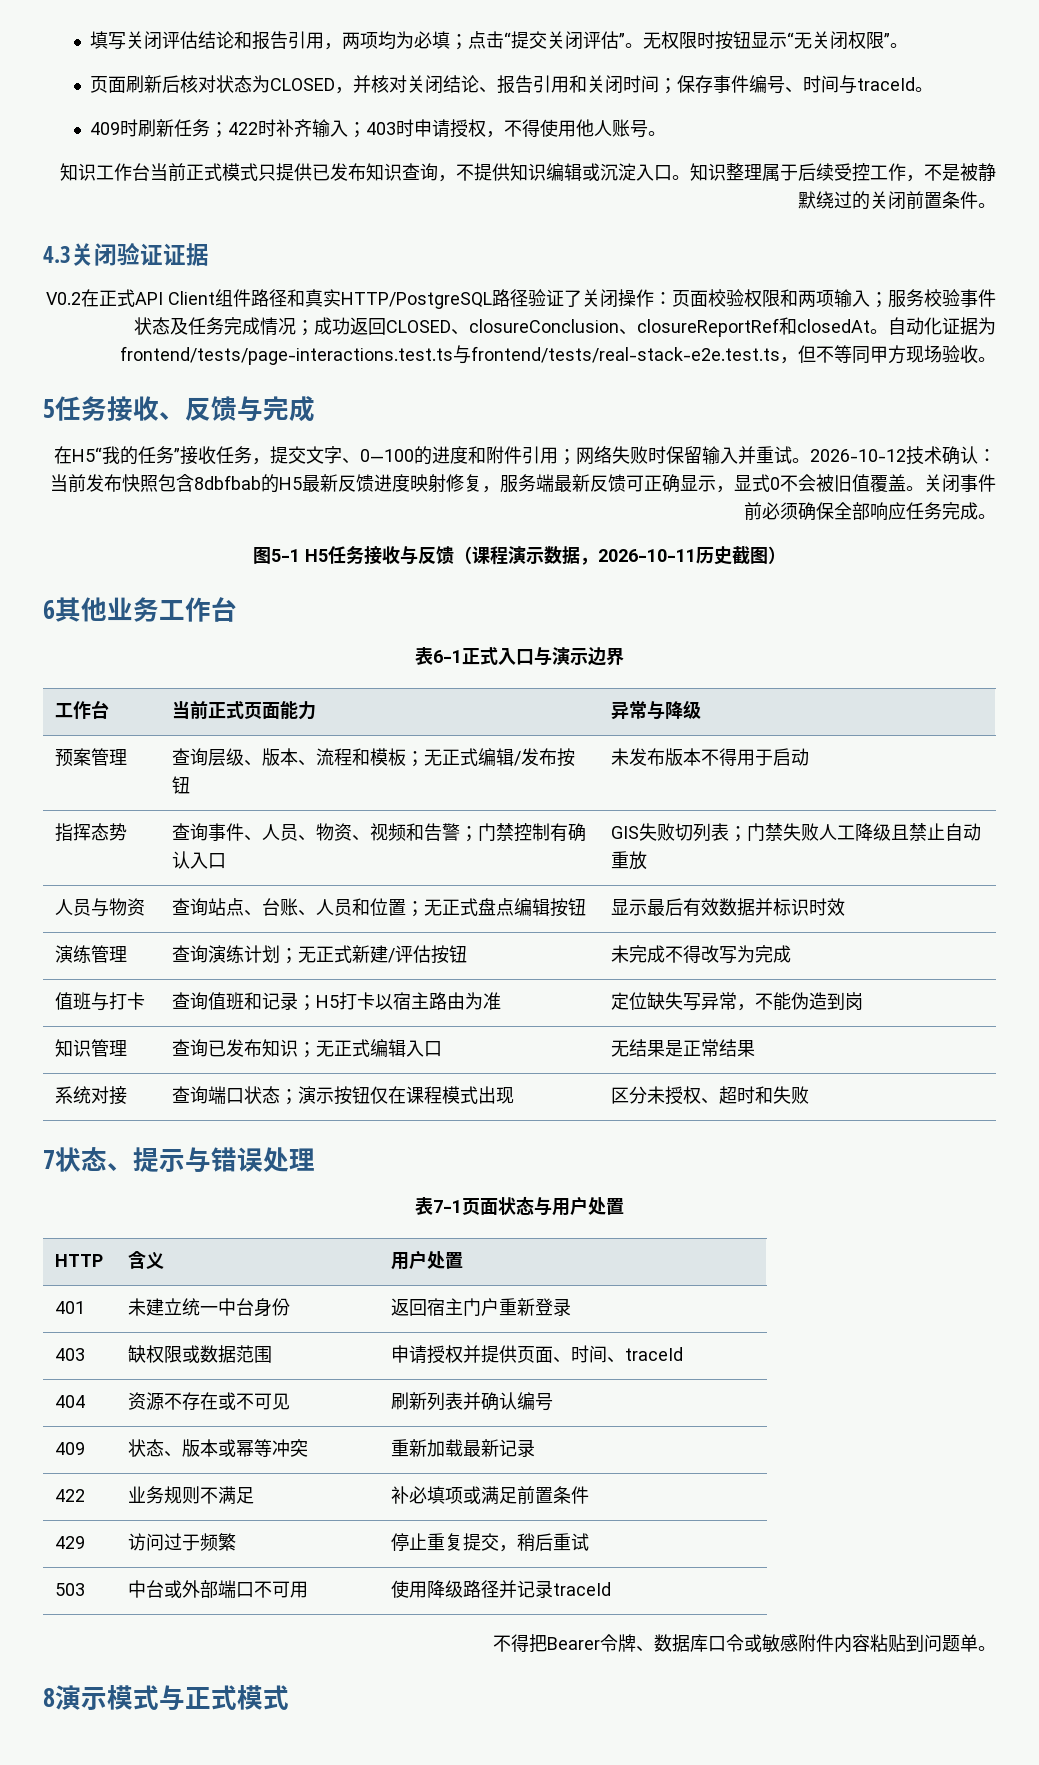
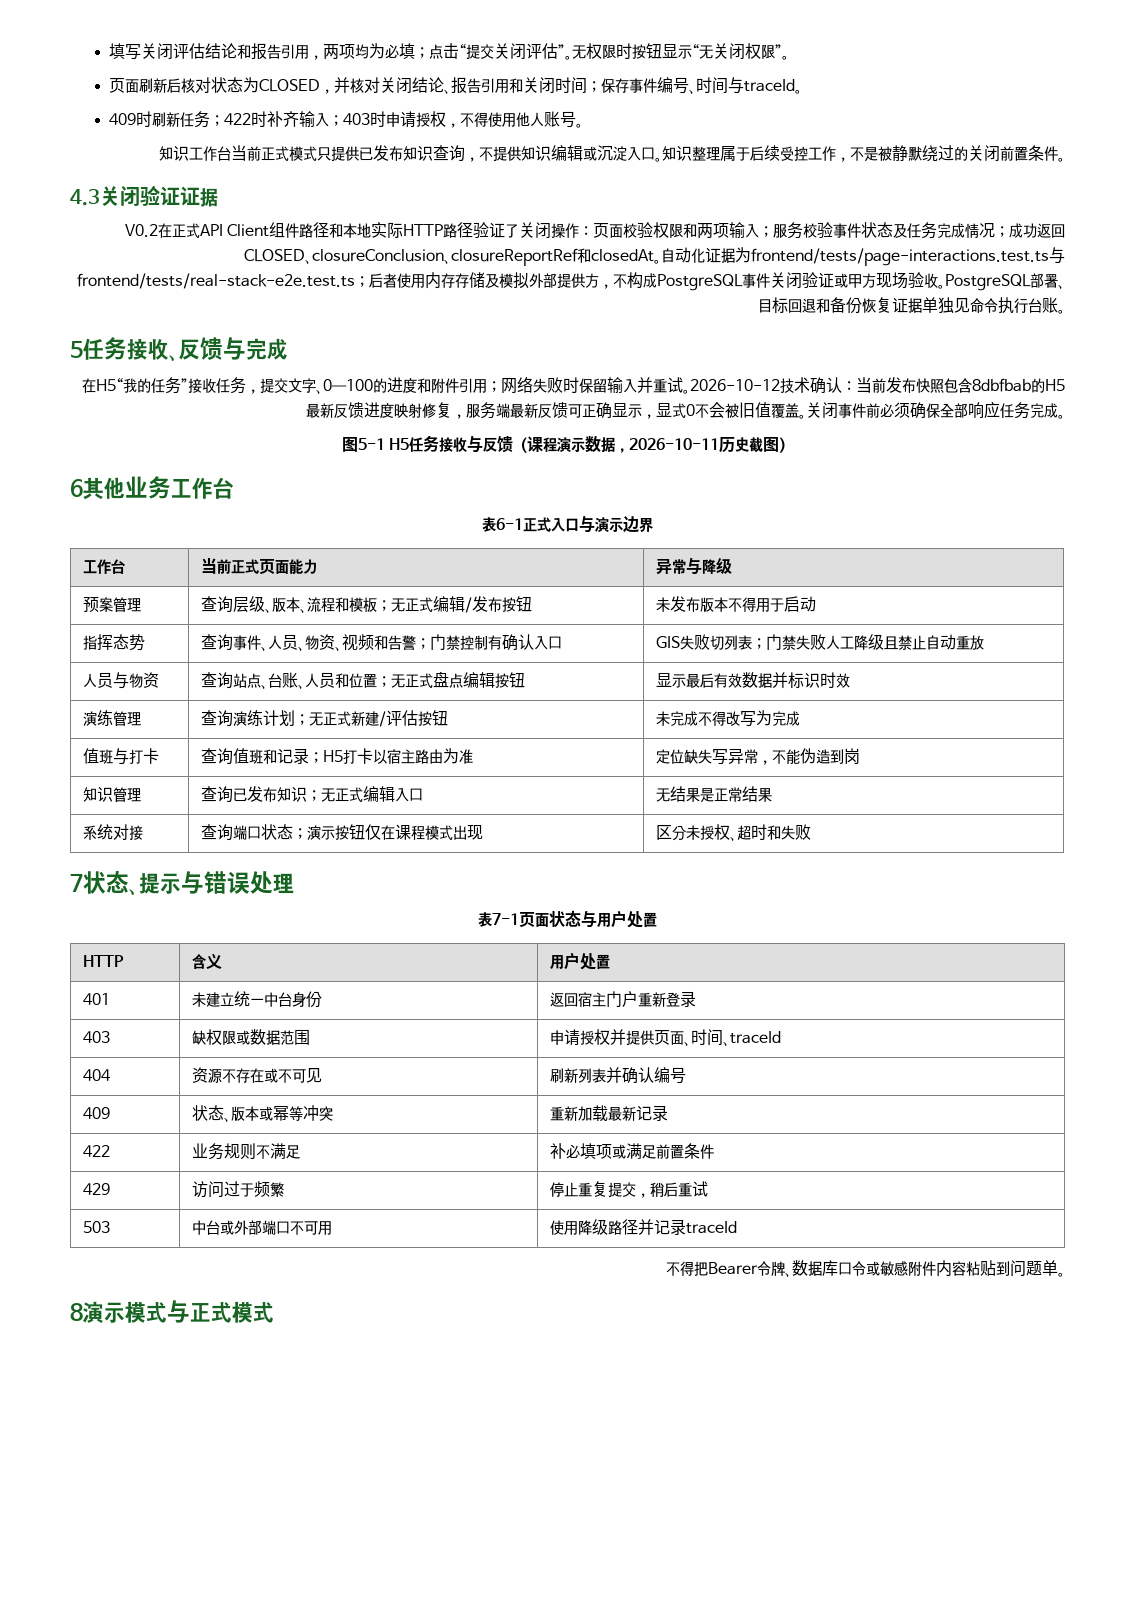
- V0.2在正式API Client组件路径和真实HTTP/PostgreSQL路径验证了关闭操作：页面校验权限和两项输入；服务校验事件状态及任务完成情况；成功返回CLOSED、closureConclusion、closureReportRef和closedAt。
+ V0.2在正式API Client组件路径和本地实际HTTP路径验证了关闭操作：页面校验权限和两项输入；服务校验事件状态及任务完成情况；成功返回CLOSED、closureConclusion、closureReportRef和closedAt。
- 自动化证据为frontend/tests/page-interactions.test.ts与frontend/tests/real-stack-e2e.test.ts，但不等同甲方现场验收。
+ 自动化证据为frontend/tests/page-interactions.test.ts与frontend/tests/real-stack-e2e.test.ts；后者使用内存存储及模拟外部提供方，不构成PostgreSQL事件关闭验证或甲方现场验收。PostgreSQL部署、目标回退和备份恢复证据单独见命令执行台账。

